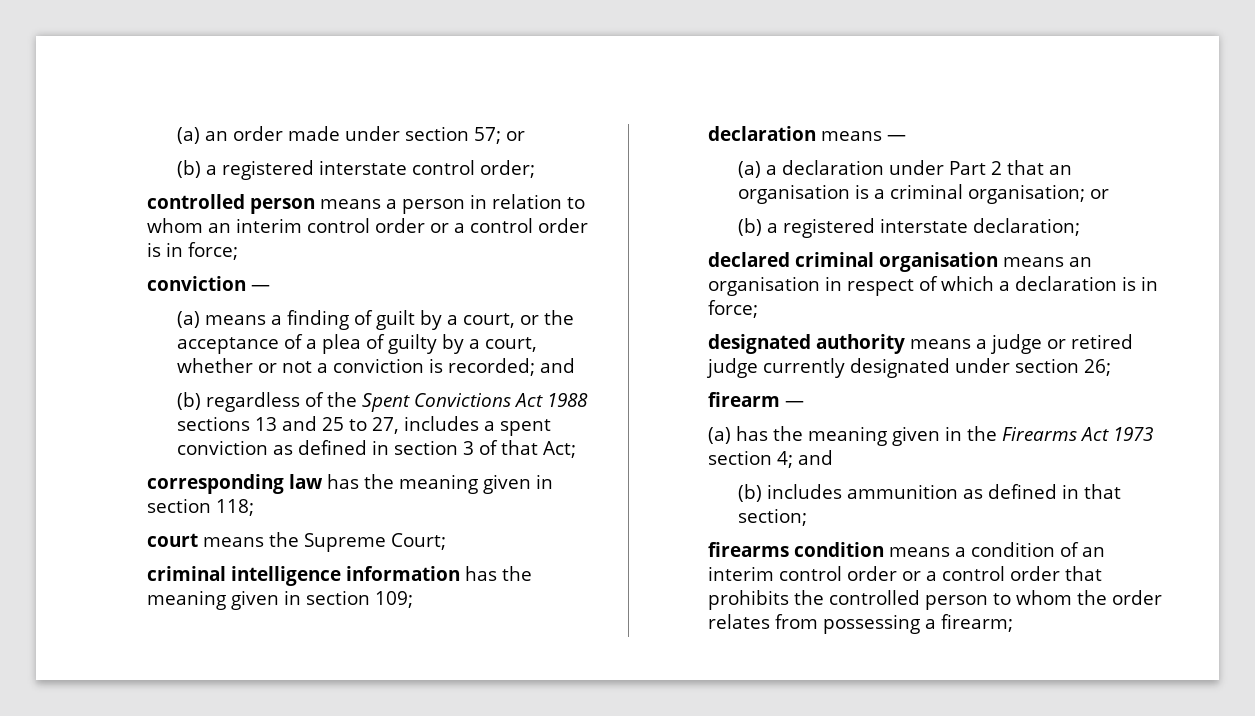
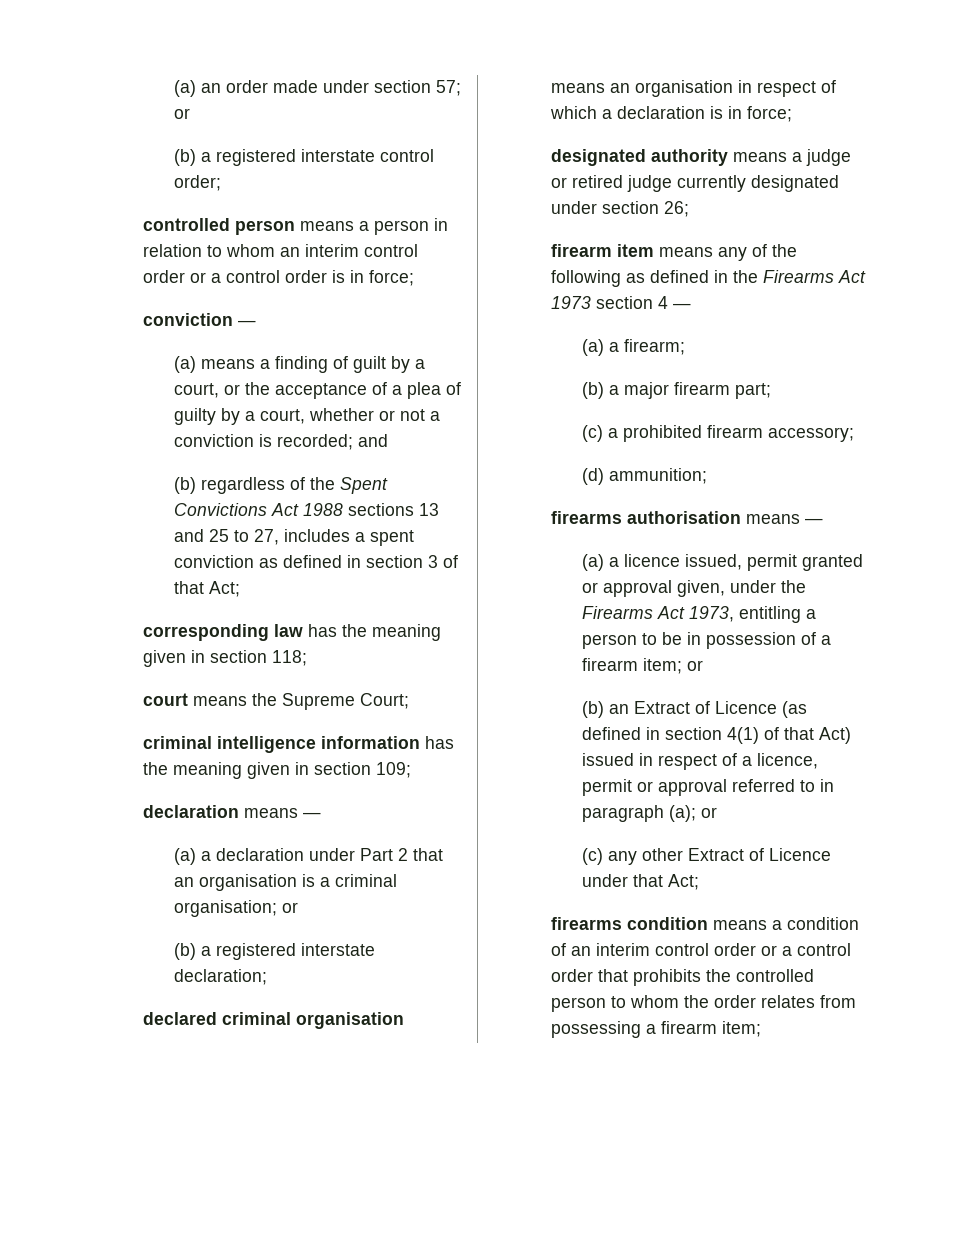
- firearm —
- (a) has the meaning given in the Firearms Act 1973 section 4; and
- (b) includes ammunition as defined in that section;
+ firearm item means any of the following as defined in the Firearms Act 1973 section 4 —
+ (a) a firearm;
+ (b) a major firearm part;
+ (c) a prohibited firearm accessory;
+ (d) ammunition;
+ firearms authorisation means —
+ (a) a licence issued, permit granted or approval given, under the Firearms Act 1973, entitling a person to be in possession of a firearm item; or
+ (b) an Extract of Licence (as defined in section 4(1) of that Act) issued in respect of a licence, permit or approval referred to in paragraph (a); or
+ (c) any other Extract of Licence under that Act;
- firearms condition means a condition of an interim control order or a control order that prohibits the controlled person to whom the order relates from possessing a firearm;
+ firearms condition means a condition of an interim control order or a control order that prohibits the controlled person to whom the order relates from possessing a firearm item;

